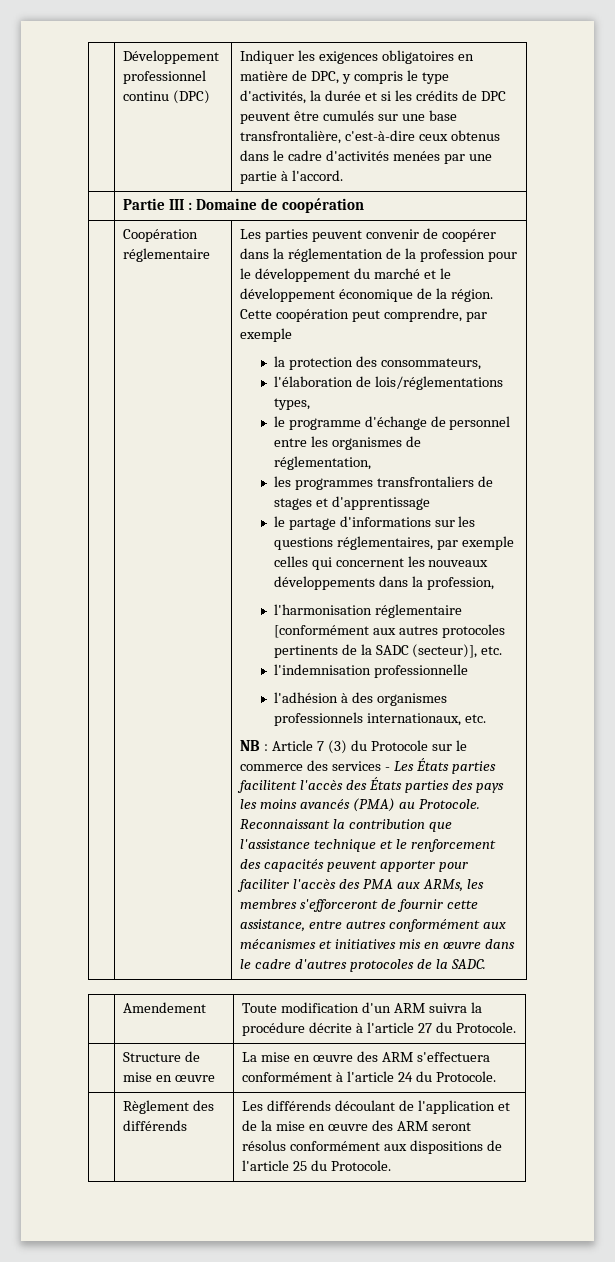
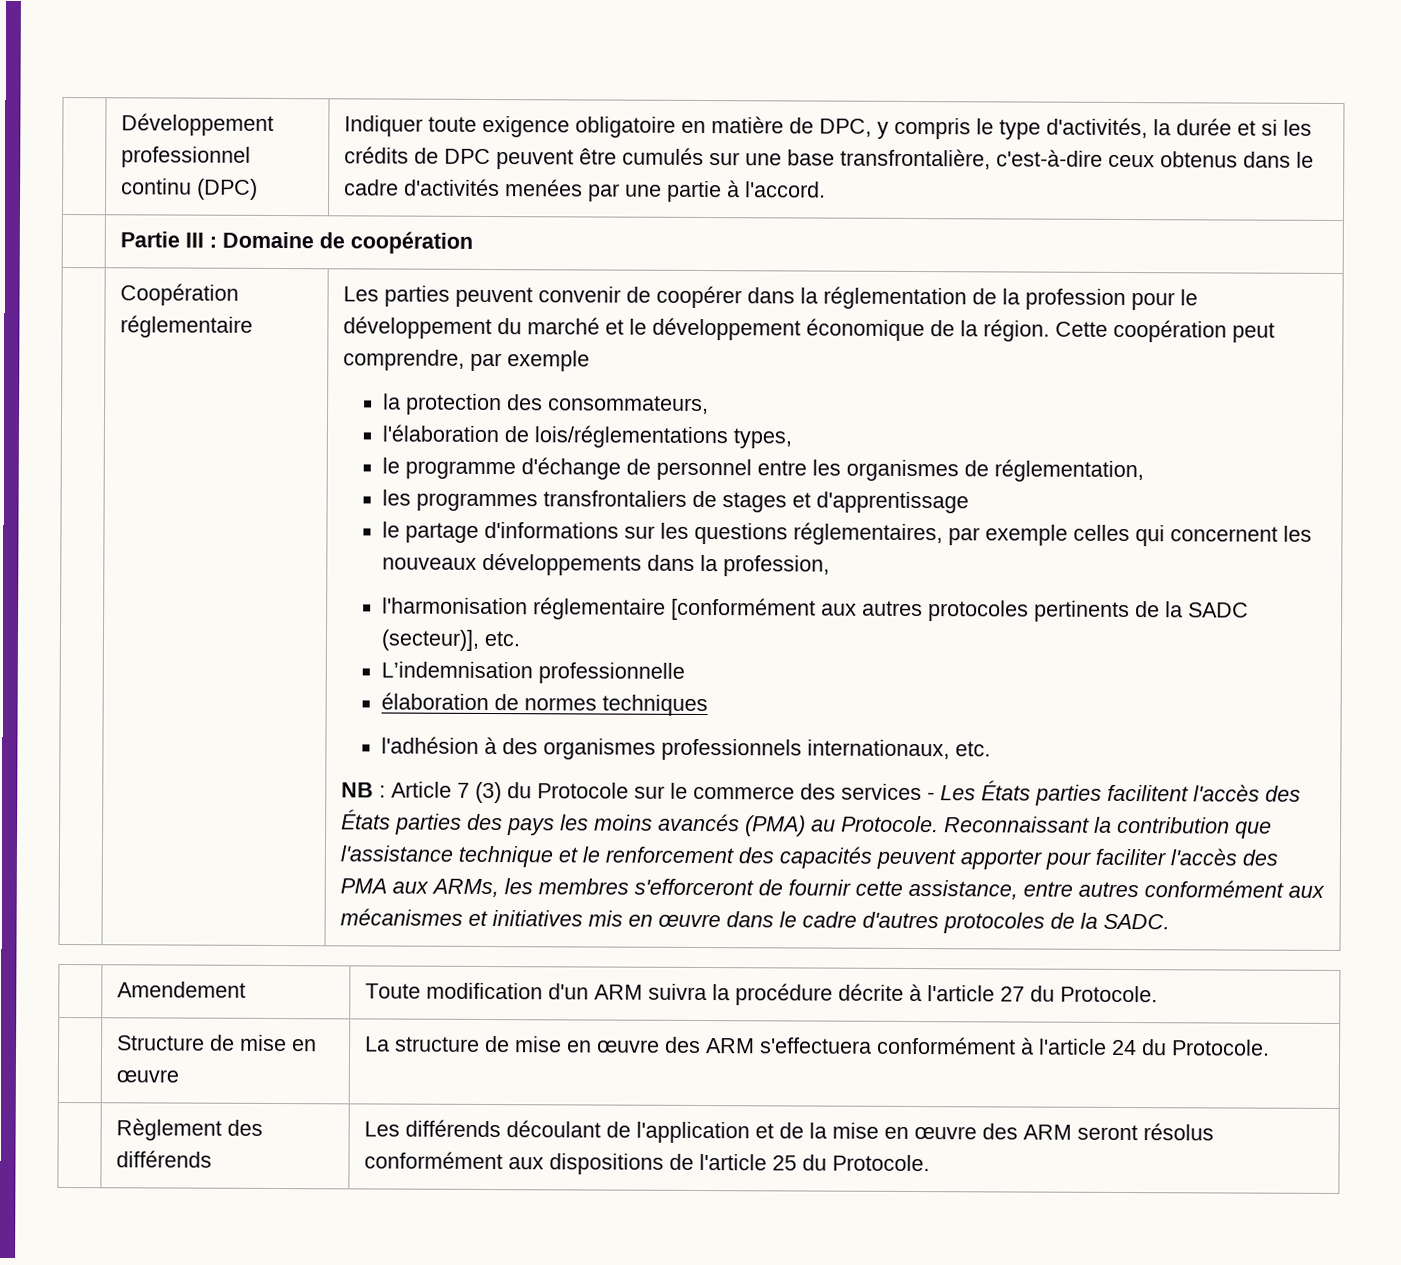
- Indiquer les exigences obligatoires en matière de DPC, y compris le type d'activités, la durée et si les crédits de DPC peuvent être cumulés sur une base transfrontalière, c'est-à-dire ceux obtenus dans le cadre d'activités menées par une partie à l'accord.
+ Indiquer toute exigence obligatoire en matière de DPC, y compris le type d'activités, la durée et si les crédits de DPC peuvent être cumulés sur une base transfrontalière, c'est-à-dire ceux obtenus dans le cadre d'activités menées par une partie à l'accord.
- l'indemnisation professionnelle
+ L’indemnisation professionnelle
+ élaboration de normes techniques
- | Structure de mise en œuvre | La mise en œuvre des ARM s'effectuera conformément à l'article 24 du Protocole.
+ | Structure de mise en œuvre | La structure de mise en œuvre des ARM s'effectuera conformément à l'article 24 du Protocole.

